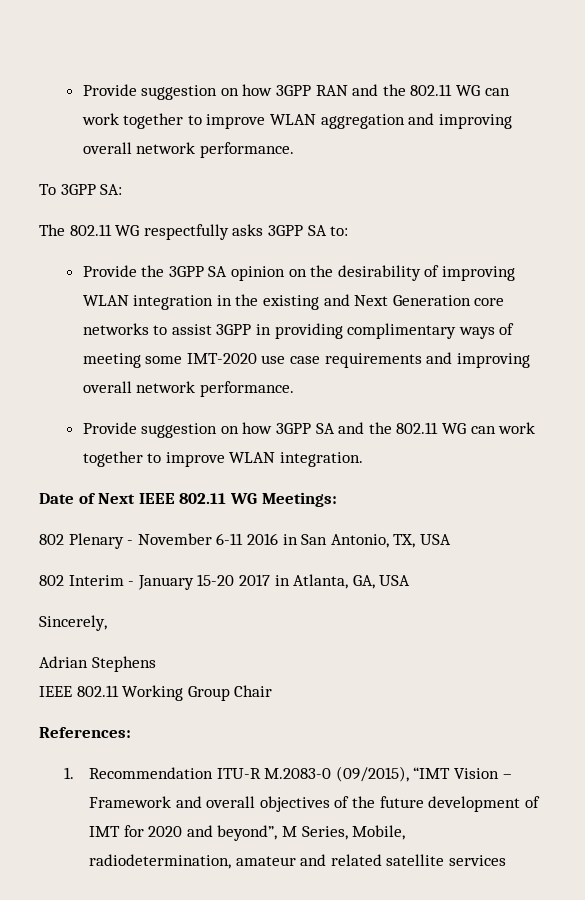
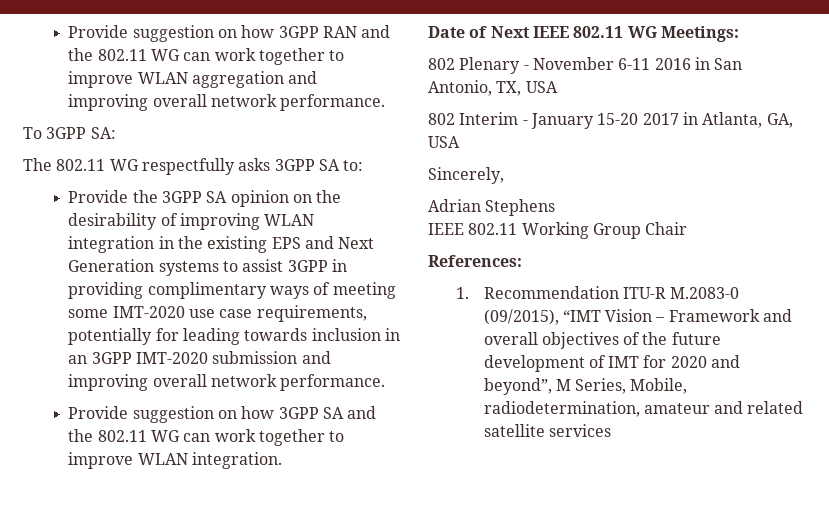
- Provide the 3GPP SA opinion on the desirability of improving WLAN integration in the existing and Next Generation core networks to assist 3GPP in providing complimentary ways of meeting some IMT-2020 use case requirements and improving overall network performance.
+ Provide the 3GPP SA opinion on the desirability of improving WLAN integration in the existing EPS and Next Generation systems to assist 3GPP in providing complimentary ways of meeting some IMT-2020 use case requirements, potentially for leading towards inclusion in an 3GPP IMT-2020 submission and improving overall network performance.

